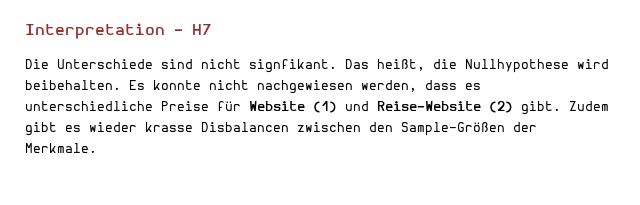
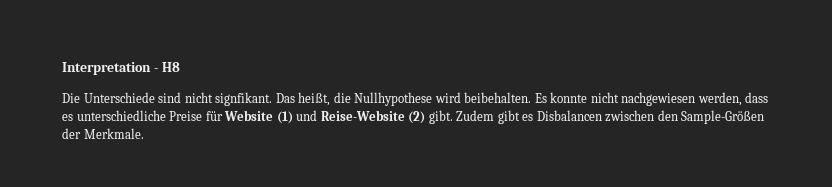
- Interpretation - H7
+ Interpretation - H8
- Zudem gibt es wieder krasse Disbalancen zwischen den Sample-Größen der Merkmale.
+ Zudem gibt es Disbalancen zwischen den Sample-Größen der Merkmale.

